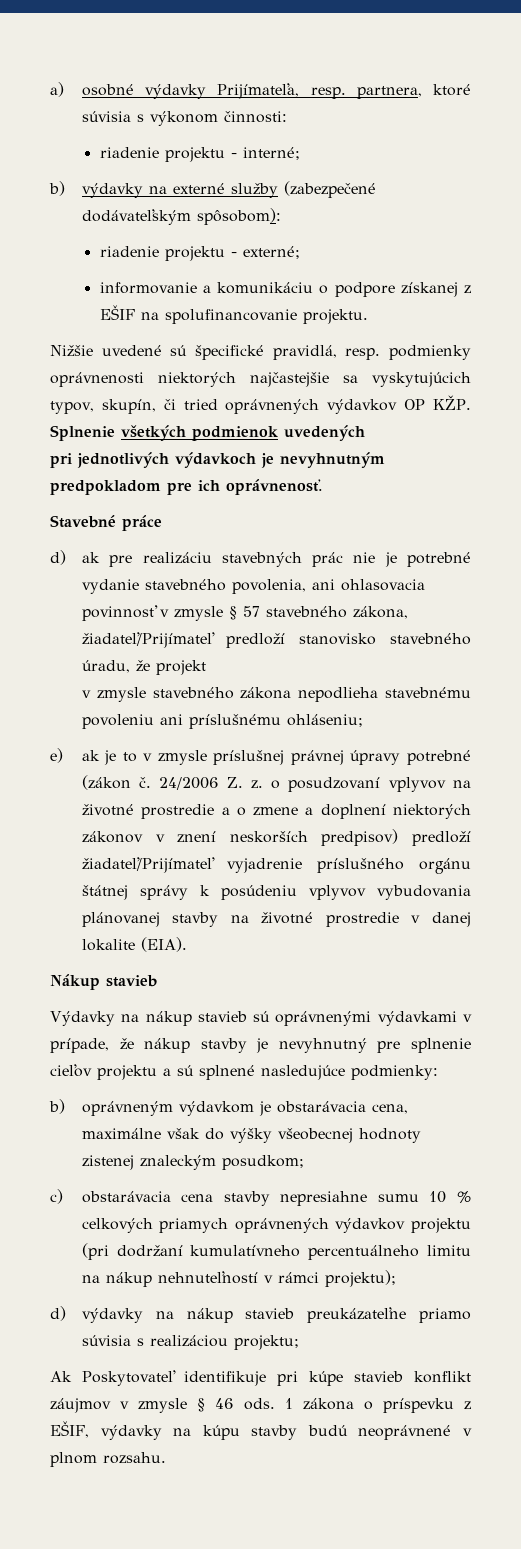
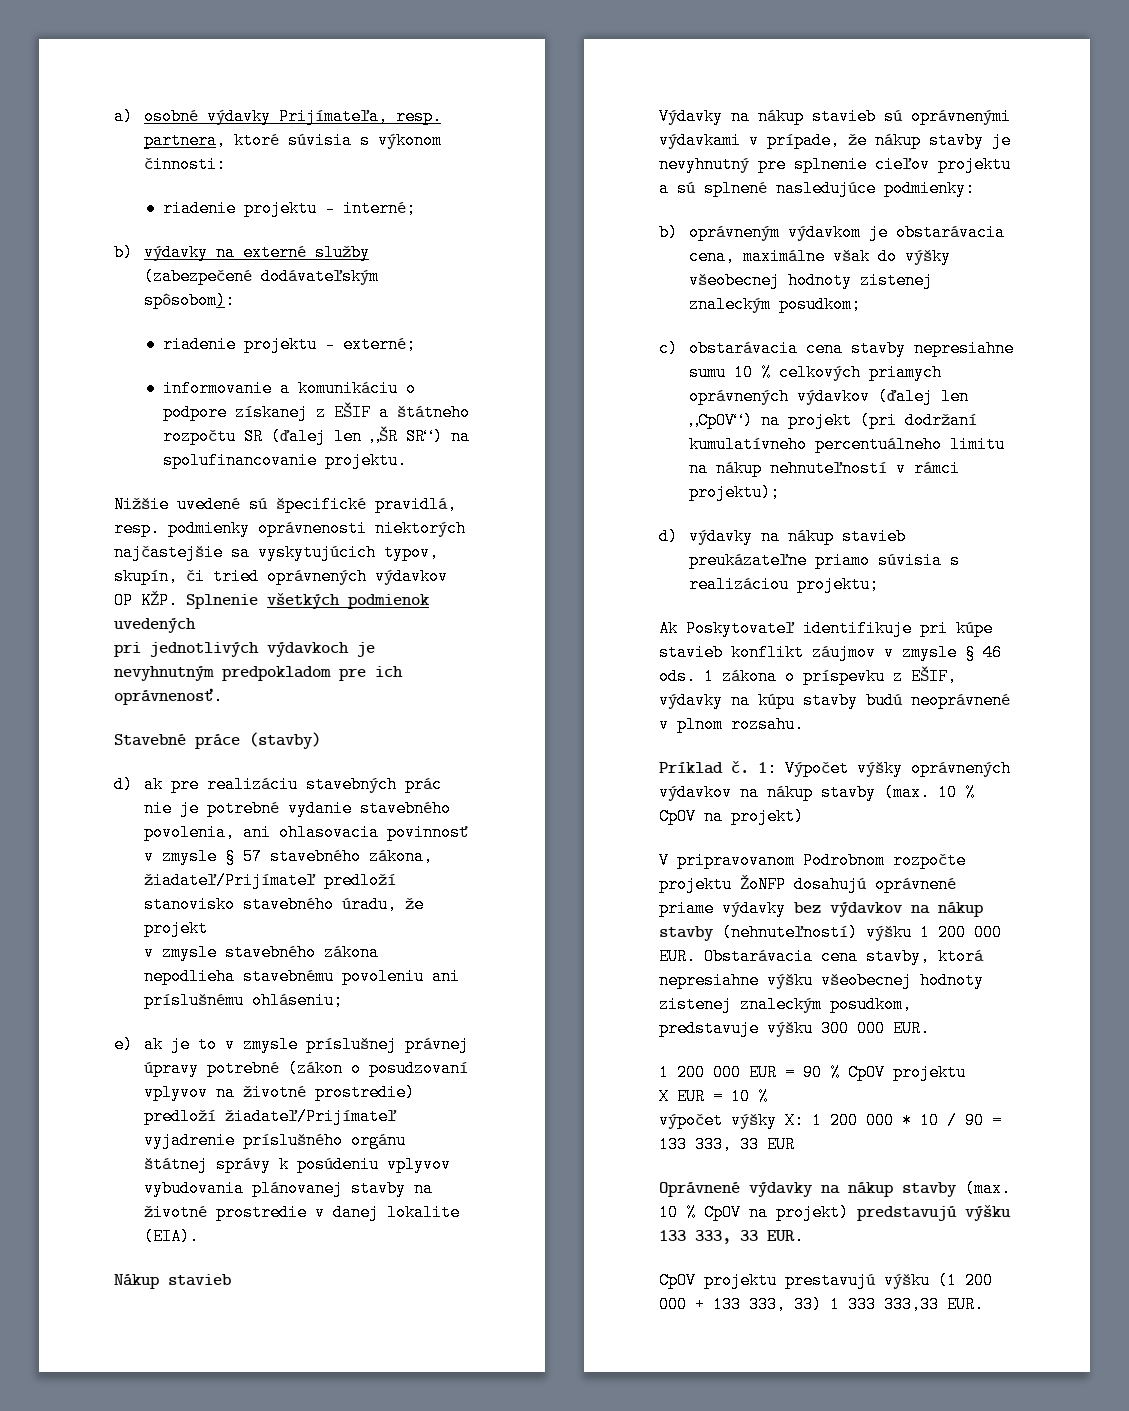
- informovanie a komunikáciu o podpore získanej z EŠIF na spolufinancovanie projektu.
+ informovanie a komunikáciu o podpore získanej z EŠIF a štátneho rozpočtu SR (ďalej len „ŠR SR“) na spolufinancovanie projektu.
- Stavebné práce
+ Stavebné práce (stavby)
- e) ak je to v zmysle príslušnej právnej úpravy potrebné (zákon č. 24/2006 Z. z. o posudzovaní vplyvov na životné prostredie a o zmene a doplnení niektorých zákonov v znení neskorších predpisov) predloží žiadateľ/Prijímateľ vyjadrenie príslušného orgánu štátnej správy k posúdeniu vplyvov vybudovania plánovanej stavby na životné prostredie v danej lokalite (EIA).
+ e) ak je to v zmysle príslušnej právnej úpravy potrebné (zákon o posudzovaní vplyvov na životné prostredie) predloží žiadateľ/Prijímateľ vyjadrenie príslušného orgánu štátnej správy k posúdeniu vplyvov vybudovania plánovanej stavby na životné prostredie v danej lokalite (EIA).
- c) obstarávacia cena stavby nepresiahne sumu 10 % celkových priamych oprávnených výdavkov projektu (pri dodržaní kumulatívneho percentuálneho limitu na nákup nehnuteľností v rámci projektu);
+ c) obstarávacia cena stavby nepresiahne sumu 10 % celkových priamych oprávnených výdavkov (ďalej len „CpOV“) na projekt (pri dodržaní kumulatívneho percentuálneho limitu na nákup nehnuteľností v rámci projektu);
+ Príklad č. 1: Výpočet výšky oprávnených výdavkov na nákup stavby (max. 10 % CpOV na projekt)
+ V pripravovanom Podrobnom rozpočte projektu ŽoNFP dosahujú oprávnené priame výdavky bez výdavkov na nákup stavby (nehnuteľností) výšku 1 200 000 EUR. Obstarávacia cena stavby, ktorá nepresiahne výšku všeobecnej hodnoty zistenej znaleckým posudkom, predstavuje výšku 300 000 EUR.
+ 1 200 000 EUR = 90 % CpOV projektu
+ X EUR = 10 %
+ výpočet výšky X: 1 200 000 * 10 / 90 = 133 333, 33 EUR
+ Oprávnené výdavky na nákup stavby (max. 10 % CpOV na projekt) predstavujú výšku 133 333, 33 EUR.
+ CpOV projektu prestavujú výšku (1 200 000 + 133 333, 33) 1 333 333,33 EUR.

